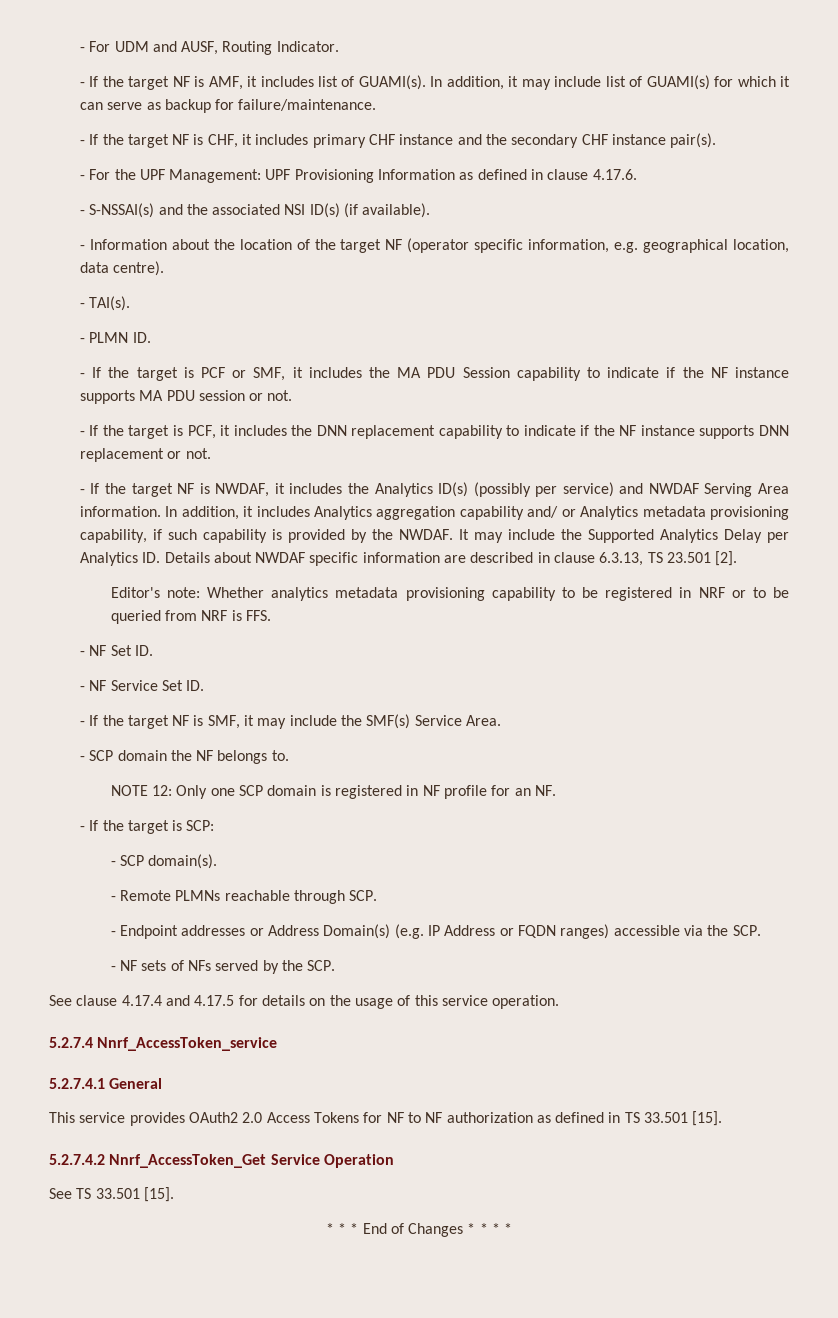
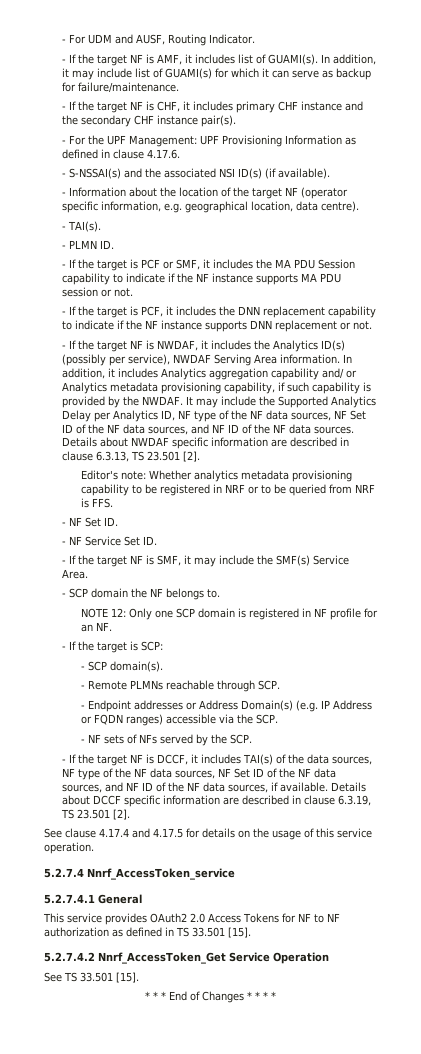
- - If the target NF is NWDAF, it includes the Analytics ID(s) (possibly per service) and NWDAF Serving Area information.
+ - If the target NF is NWDAF, it includes the Analytics ID(s) (possibly per service), NWDAF Serving Area information.
- It may include the Supported Analytics Delay per Analytics ID. Details about NWDAF specific information are described in clause 6.3.13, TS 23.501 [2].
+ It may include the Supported Analytics Delay per Analytics ID, NF type of the NF data sources, NF Set ID of the NF data sources, and NF ID of the NF data sources. Details about NWDAF specific information are described in clause 6.3.13, TS 23.501 [2].
+ - If the target NF is DCCF, it includes TAI(s) of the data sources, NF type of the NF data sources, NF Set ID of the NF data sources, and NF ID of the NF data sources, if available. Details about DCCF specific information are described in clause 6.3.19, TS 23.501 [2].

